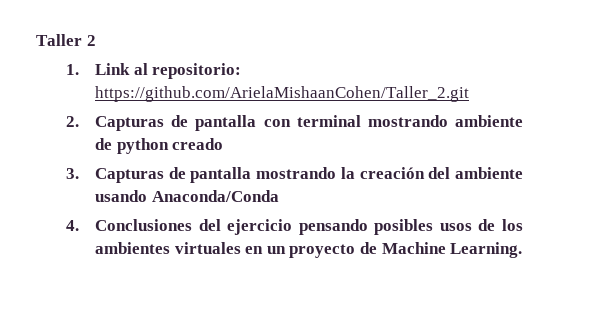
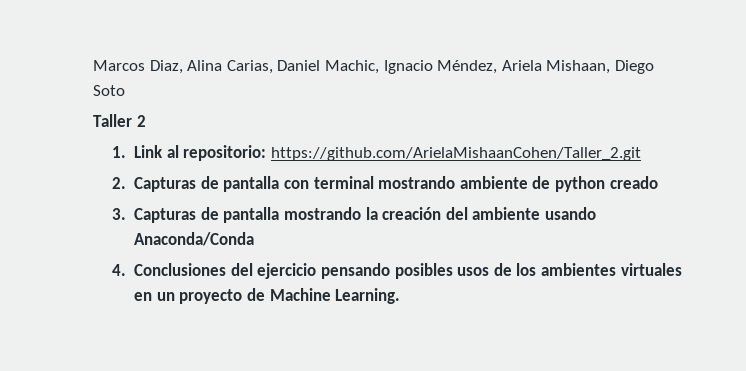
+ Marcos Diaz, Alina Carias, Daniel Machic, Ignacio Méndez, Ariela Mishaan, Diego Soto

